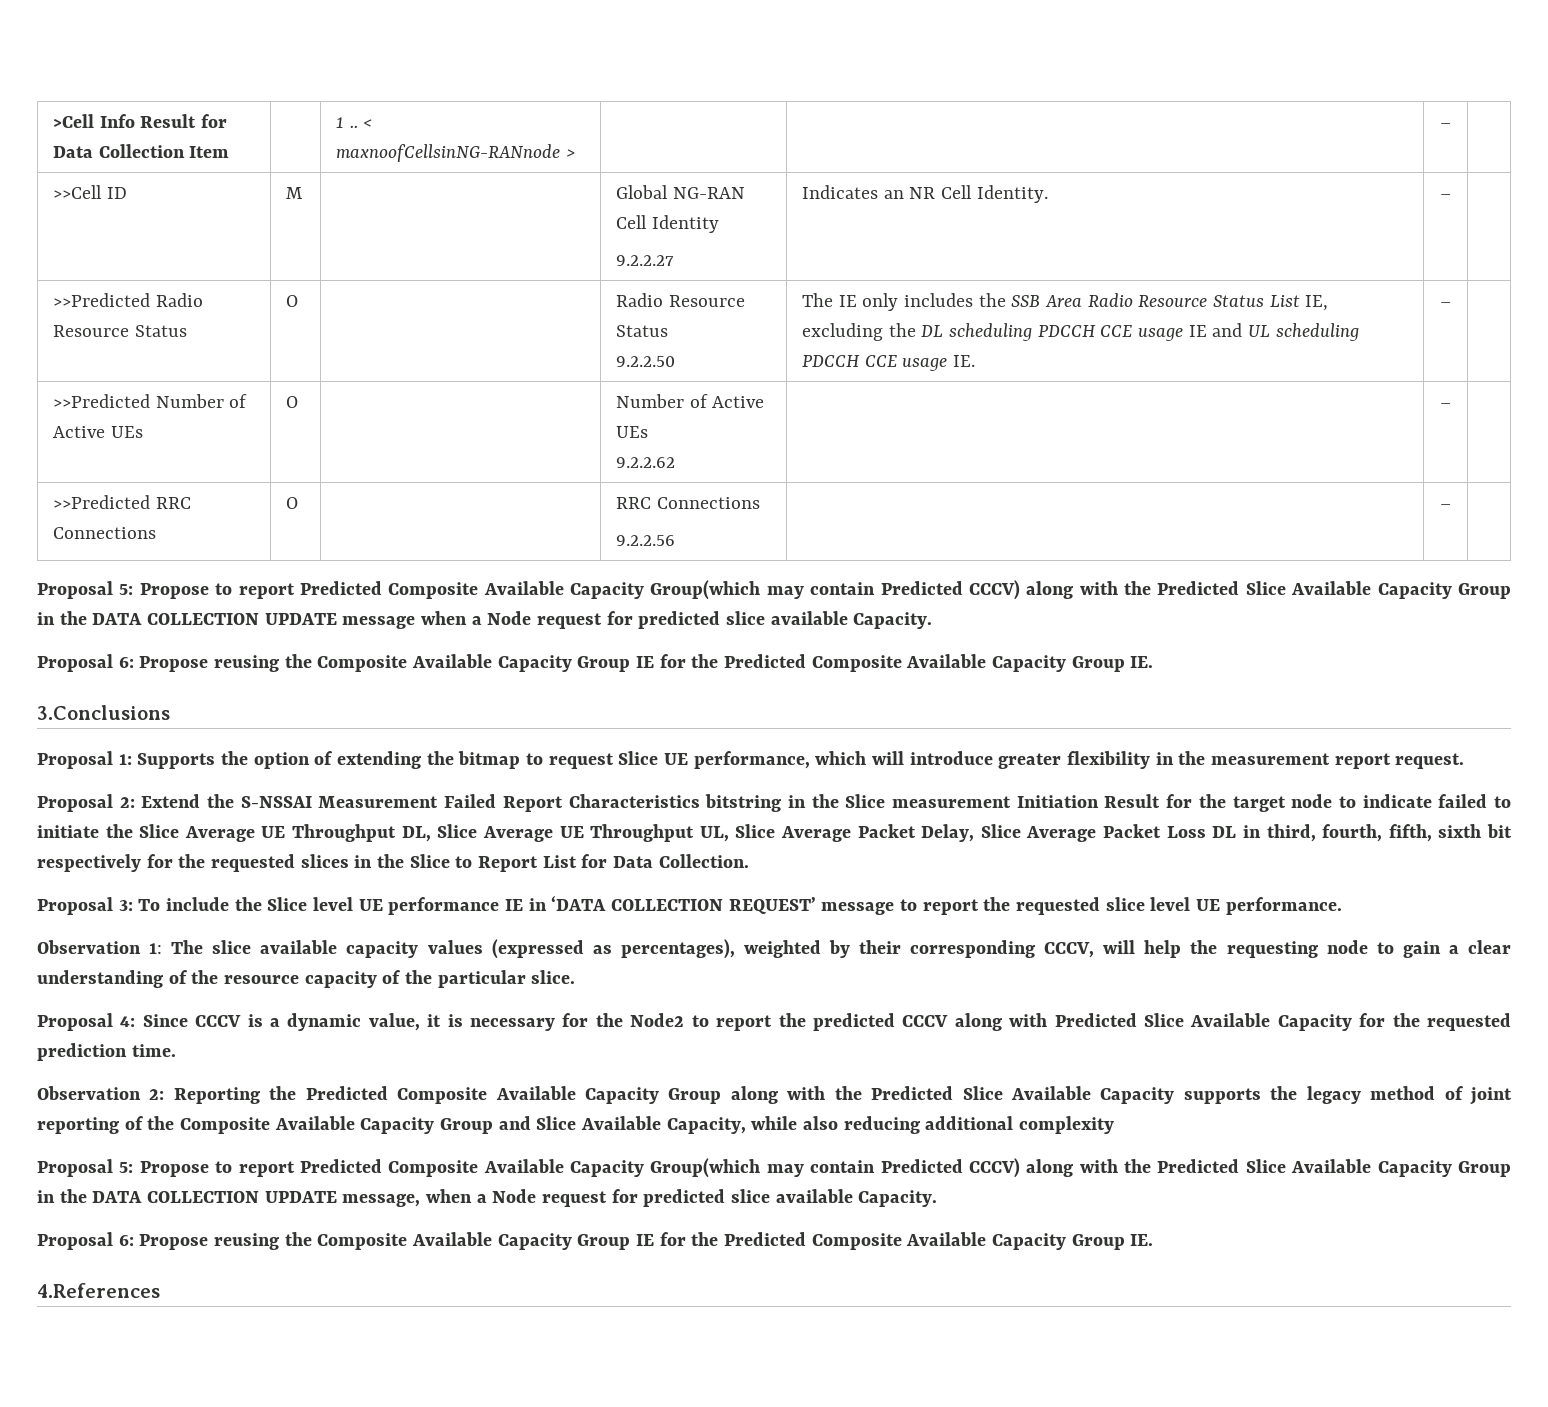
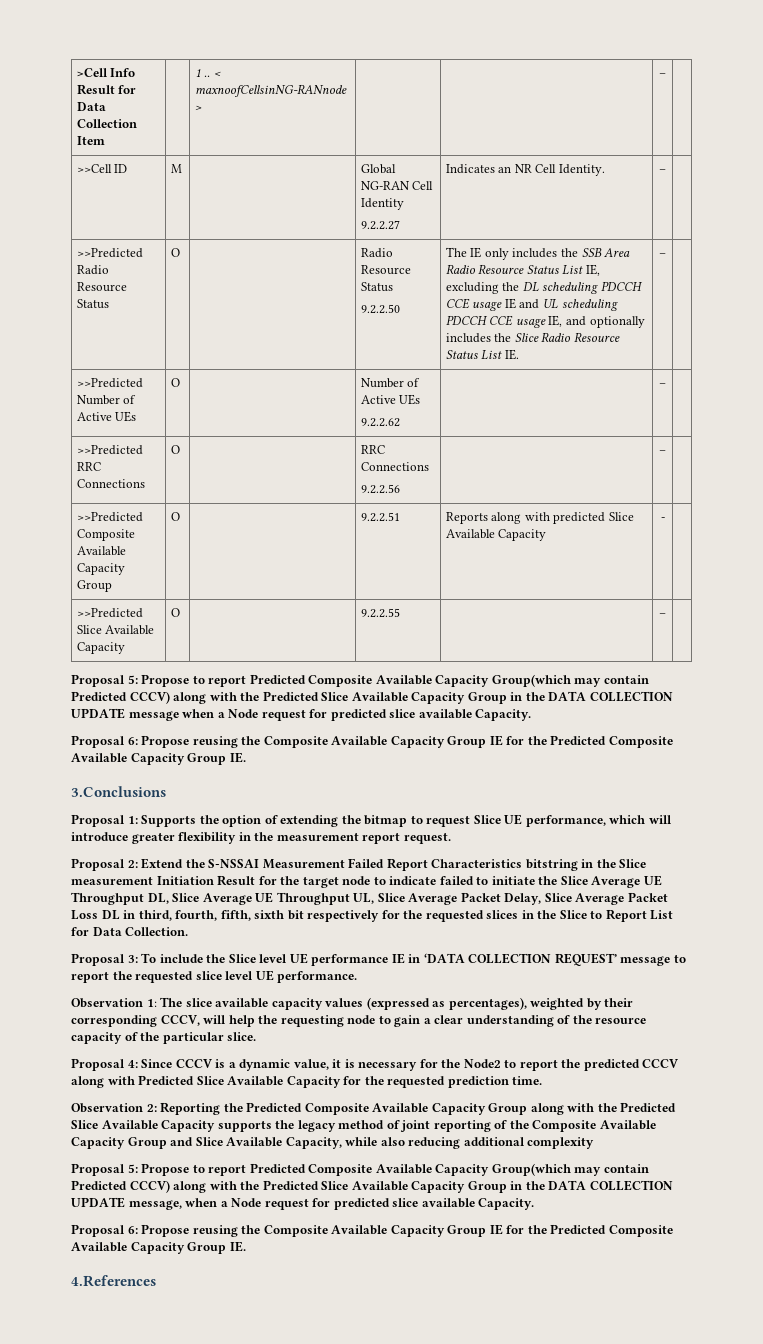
- The IE only includes the SSB Area Radio Resource Status List IE, excluding the DL scheduling PDCCH CCE usage IE and UL scheduling PDCCH CCE usage IE.
+ The IE only includes the SSB Area Radio Resource Status List IE, excluding the DL scheduling PDCCH CCE usage IE and UL scheduling PDCCH CCE usage IE, and optionally includes the Slice Radio Resource Status List IE.
+ >>Predicted Composite Available Capacity Group | O | | 9.2.2.51 | Reports along with predicted Slice Available Capacity | - |
+ >>Predicted Slice Available Capacity | O | | 9.2.2.55 | | – |

